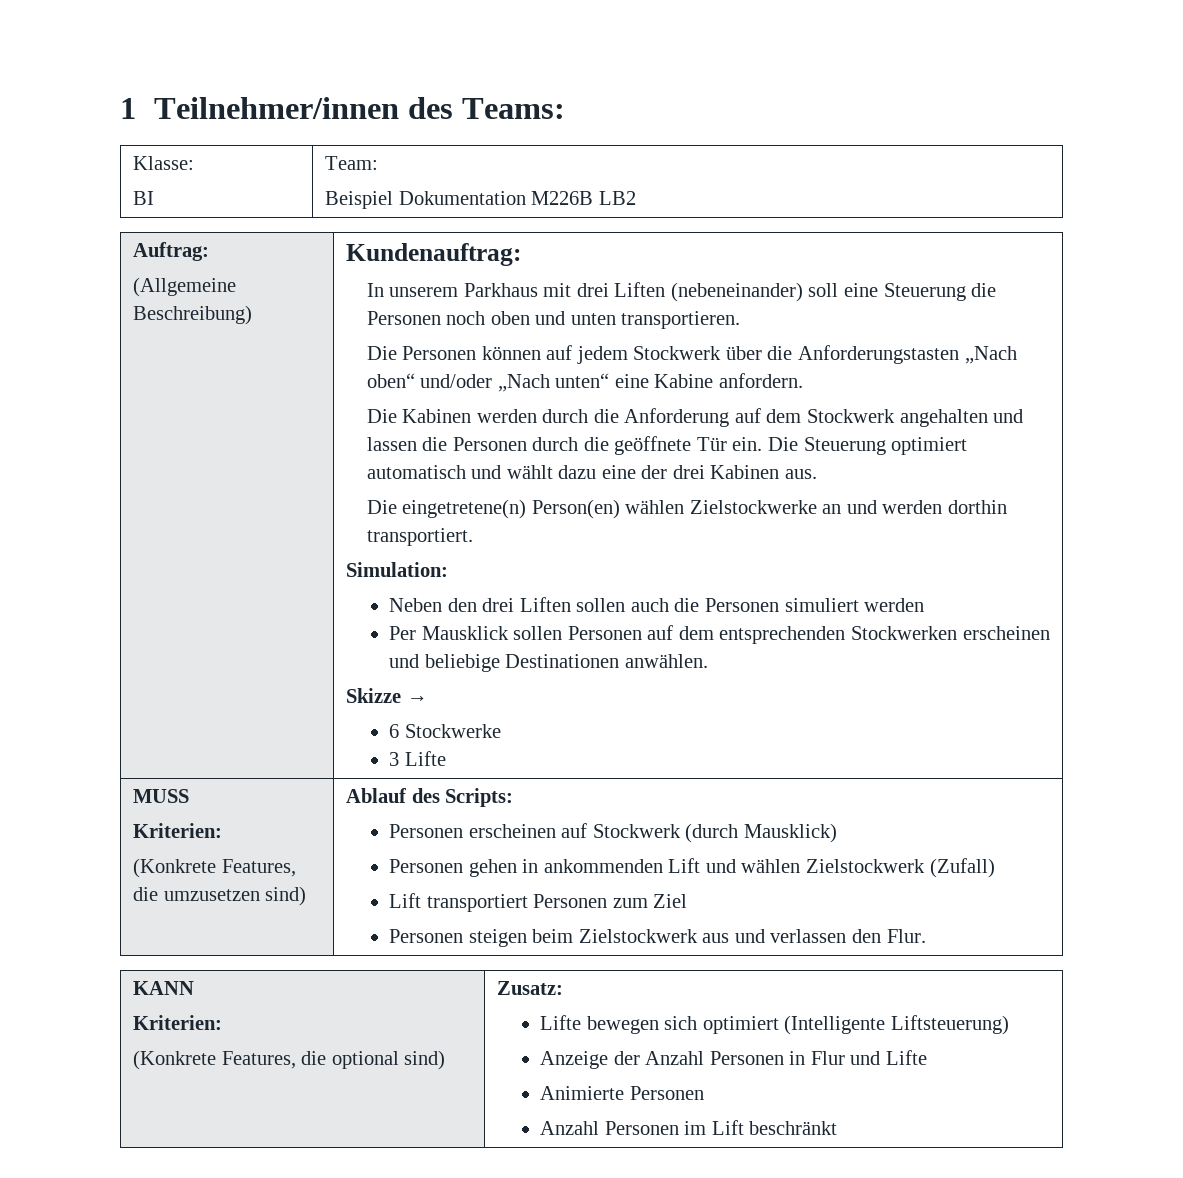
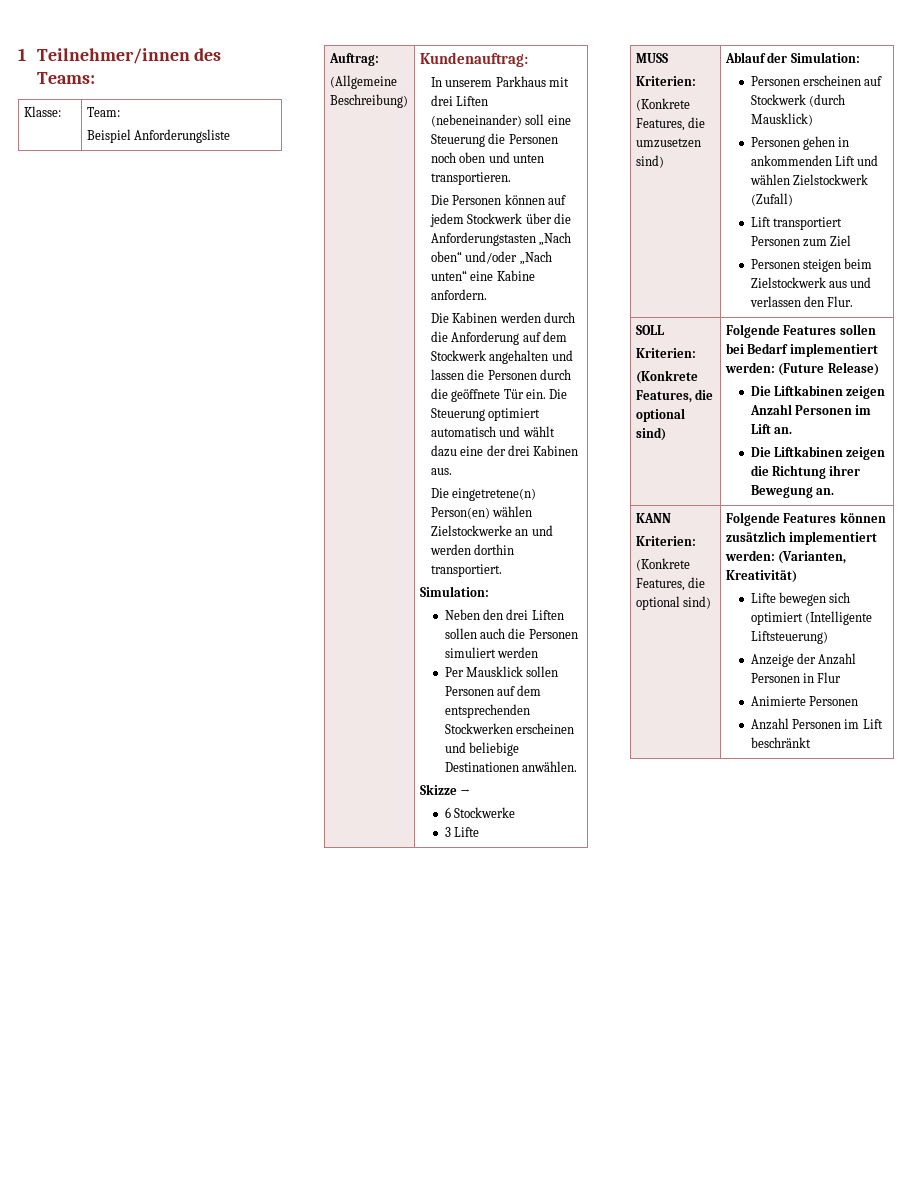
- Klasse:
- BI | Team:
- Beispiel Dokumentation M226B LB2
+ Klasse: | Team:
+ Beispiel Anforderungsliste
  MUSS
  Kriterien:
- (Konkrete Features, die umzusetzen sind) | Ablauf des Scripts:
+ (Konkrete Features, die umzusetzen sind) | Ablauf der Simulation:
+ SOLL
+ Kriterien:
+ (Konkrete Features, die optional sind) | Folgende Features sollen bei Bedarf implementiert werden: (Future Release)
+ Die Liftkabinen zeigen Anzahl Personen im Lift an.
+ Die Liftkabinen zeigen die Richtung ihrer Bewegung an.
  KANN
  Kriterien:
- (Konkrete Features, die optional sind) | Zusatz:
+ (Konkrete Features, die optional sind) | Folgende Features können zusätzlich implementiert werden: (Varianten, Kreativität)
  Lifte bewegen sich optimiert (Intelligente Liftsteuerung)
- Anzeige der Anzahl Personen in Flur und Lifte
+ Anzeige der Anzahl Personen in Flur

